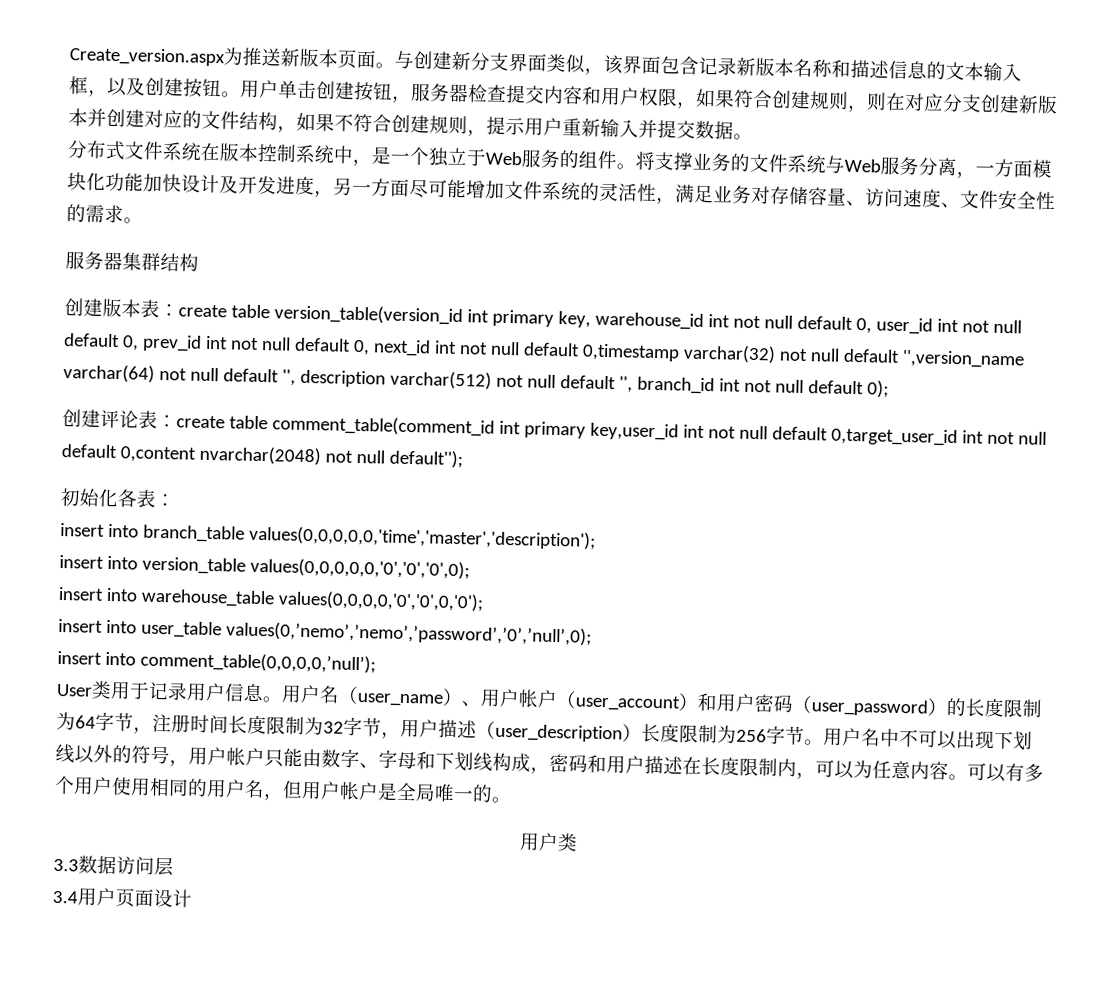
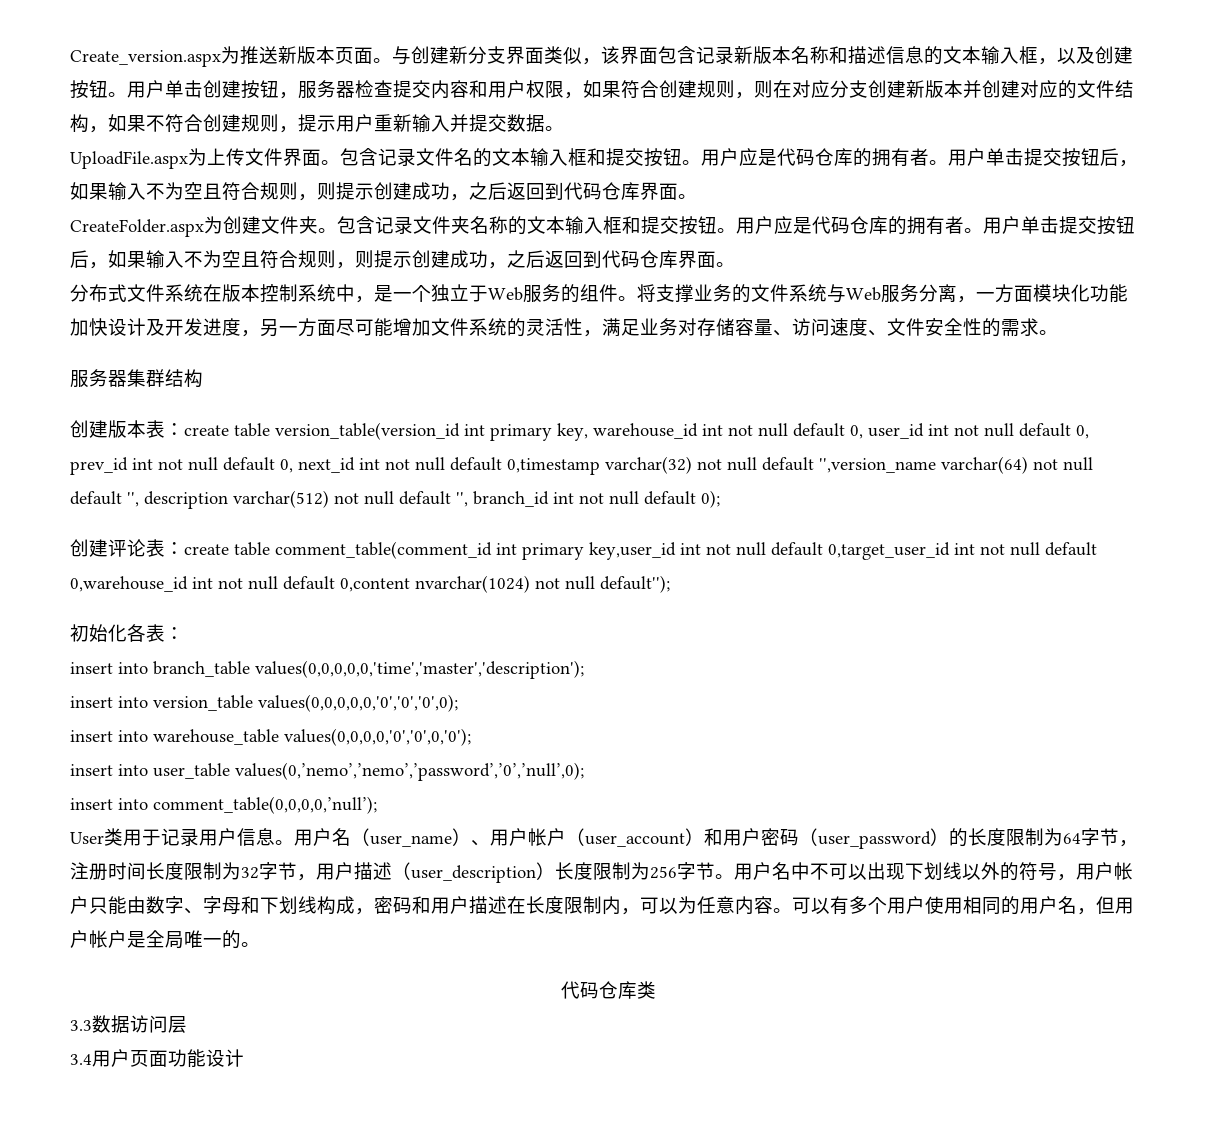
+ UploadFile.aspx为上传文件界面。包含记录文件名的文本输入框和提交按钮。用户应是代码仓库的拥有者。用户单击提交按钮后，如果输入不为空且符合规则，则提示创建成功，之后返回到代码仓库界面。
+ CreateFolder.aspx为创建文件夹。包含记录文件夹名称的文本输入框和提交按钮。用户应是代码仓库的拥有者。用户单击提交按钮后，如果输入不为空且符合规则，则提示创建成功，之后返回到代码仓库界面。
- 创建评论表：create table comment_table(comment_id int primary key,user_id int not null default 0,target_user_id int not null default 0,content nvarchar(2048) not null default'');
+ 创建评论表：create table comment_table(comment_id int primary key,user_id int not null default 0,target_user_id int not null default 0,warehouse_id int not null default 0,content nvarchar(1024) not null default'');
- 用户类
+ 代码仓库类
- 3.4用户页面设计
+ 3.4用户页面功能设计

